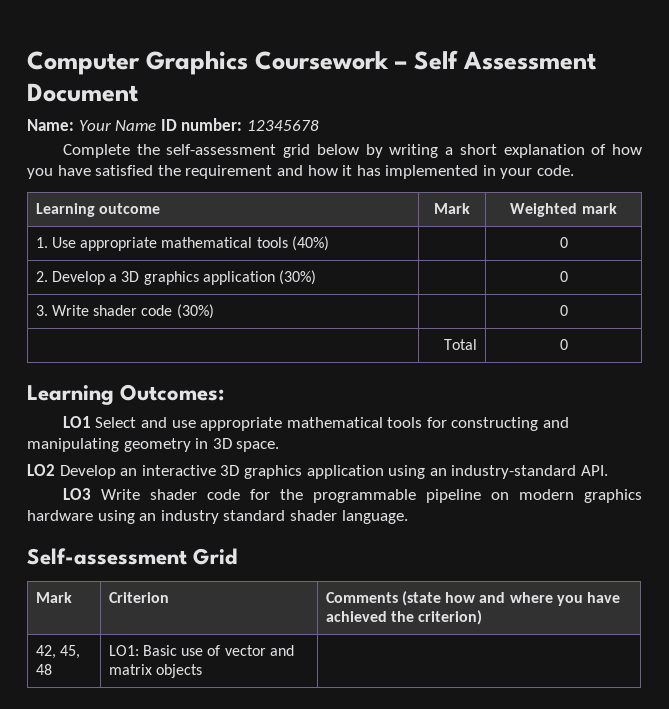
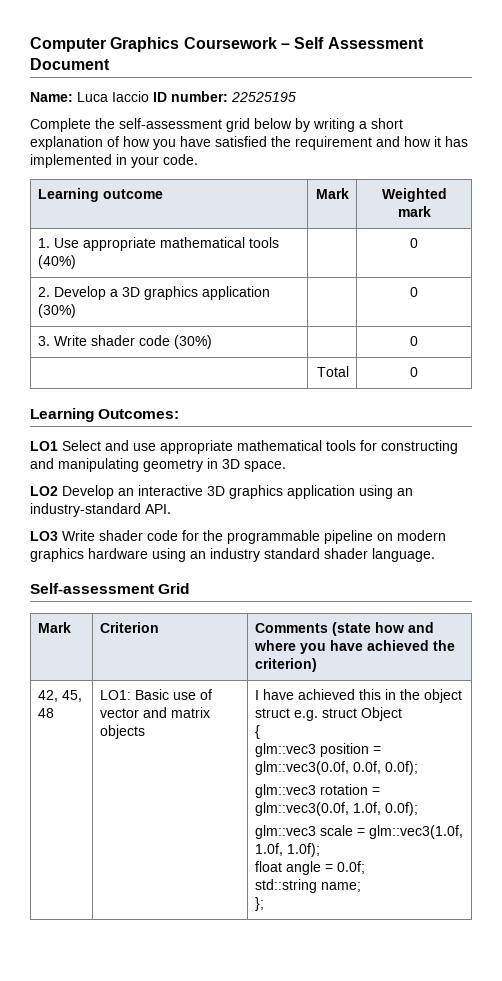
- Name: Your Name ID number: 12345678
+ Name: Luca Iaccio ID number: 22525195
+ I have achieved this in the object struct e.g. struct Object
+ {
+ glm::vec3 position = glm::vec3(0.0f, 0.0f, 0.0f);
+ glm::vec3 rotation = glm::vec3(0.0f, 1.0f, 0.0f);
+ glm::vec3 scale = glm::vec3(1.0f, 1.0f, 1.0f);
+ float angle = 0.0f;
+ std::string name;
+ };

